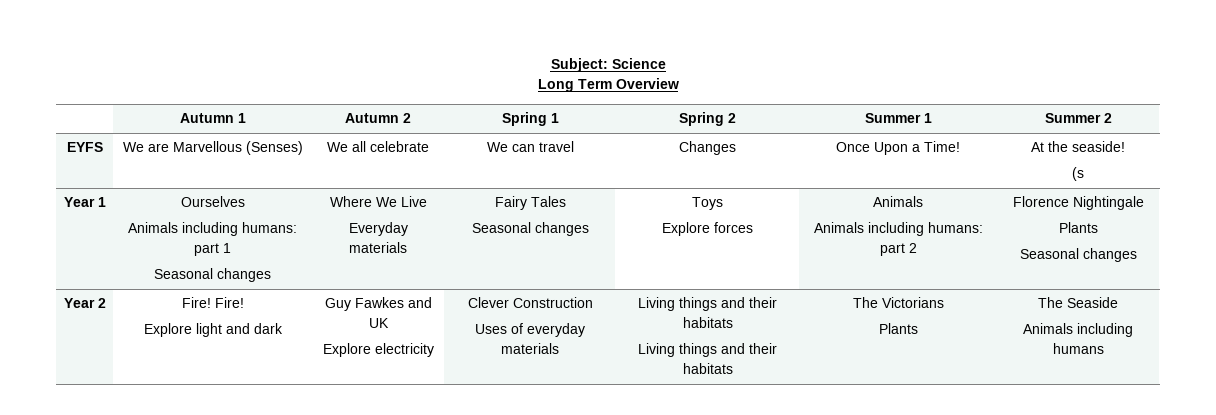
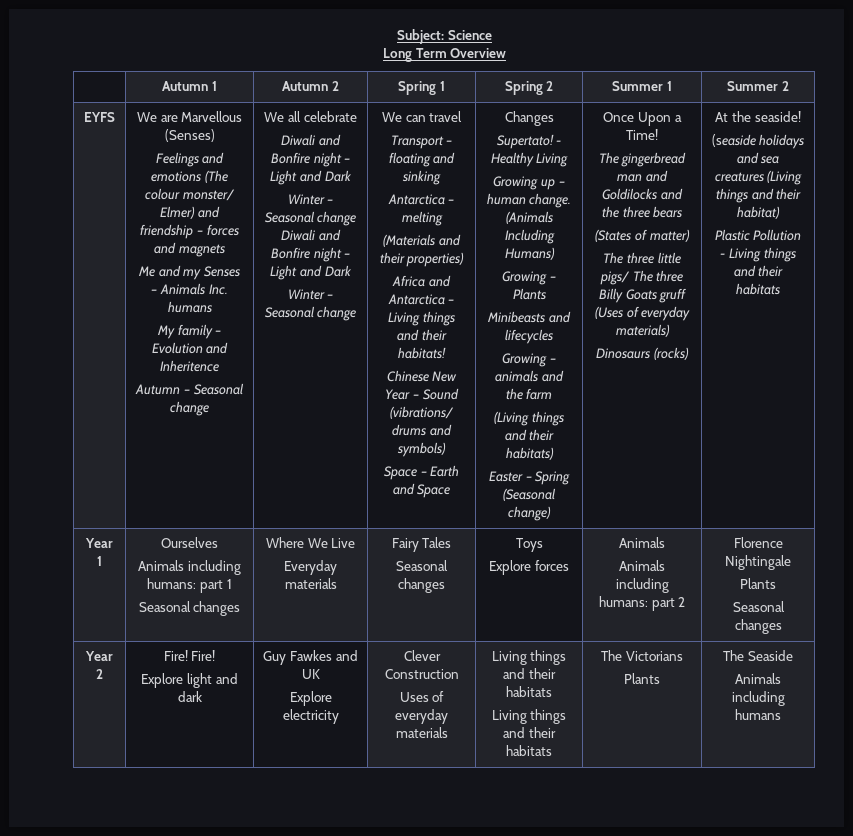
- We all celebrate | We can travel | Changes | Once Upon a Time! | At the seaside!
- (s
+ Feelings and emotions (The colour monster/ Elmer) and friendship – forces and magnets
+ Me and my Senses – Animals Inc. humans
+ My family – Evolution and Inheritence
+ Autumn – Seasonal change | We all celebrate
+ Diwali and Bonfire night – Light and Dark
+ Winter – Seasonal change Diwali and Bonfire night – Light and Dark
+ Winter – Seasonal change | We can travel
+ Transport – floating and sinking
+ Antarctica – melting
+ (Materials and their properties)
+ Africa and Antarctica – Living things and their habitats!
+ Chinese New Year – Sound (vibrations/ drums and symbols)
+ Space – Earth and Space | Changes
+ Supertato! - Healthy Living
+ Growing up – human change. (Animals Including Humans)
+ Growing – Plants
+ Minibeasts and lifecycles
+ Growing – animals and the farm
+ (Living things and their habitats)
+ Easter – Spring (Seasonal change) | Once Upon a Time!
+ The gingerbread man and Goldilocks and the three bears
+ (States of matter)
+ The three little pigs/ The three Billy Goats gruff (Uses of everyday materials)
+ Dinosaurs (rocks) | At the seaside!
+ (seaside holidays and sea creatures (Living things and their habitat)
+ Plastic Pollution - Living things and their habitats

